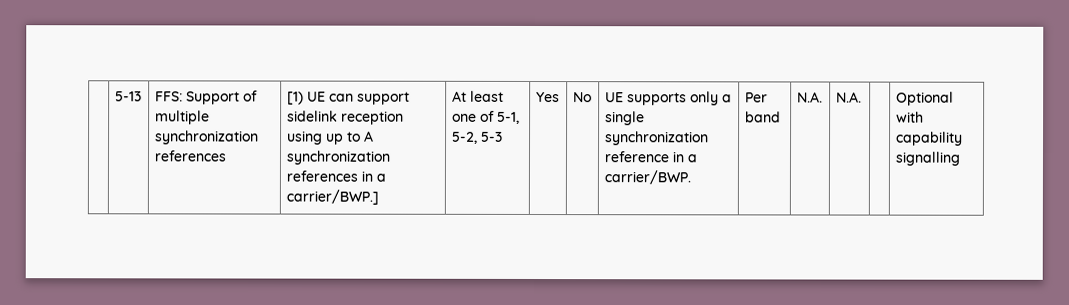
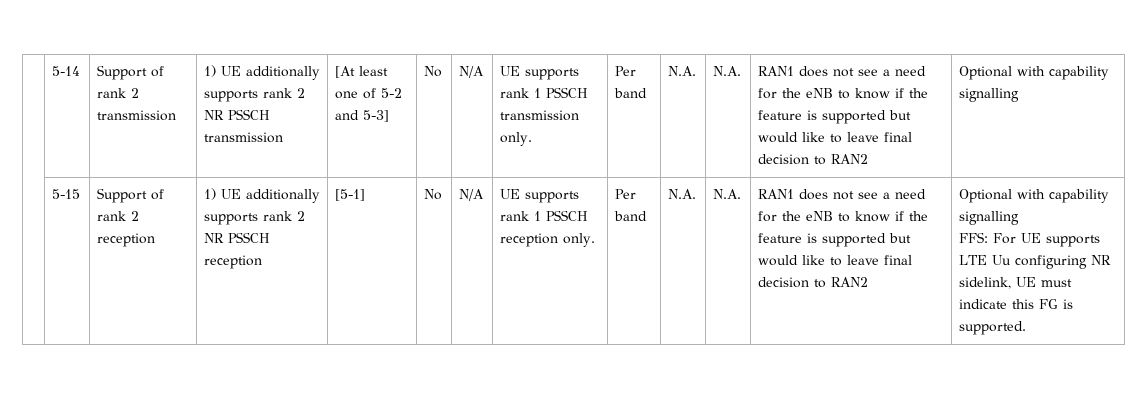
- 5-13 | FFS: Support of multiple synchronization references | [1) UE can support sidelink reception using up to A synchronization references in a carrier/BWP.] | At least one of 5-1, 5-2, 5-3 | Yes | No | UE supports only a single synchronization reference in a carrier/BWP. | Per band | N.A. | N.A. | | Optional with capability signalling
+ 5-14 | Support of rank 2 transmission | 1) UE additionally supports rank 2 NR PSSCH transmission | [At least one of 5-2 and 5-3] | No | N/A | UE supports rank 1 PSSCH transmission only. | Per band | N.A. | N.A. | RAN1 does not see a need for the eNB to know if the feature is supported but would like to leave final decision to RAN2 | Optional with capability signalling
+ | 5-15 | Support of rank 2 reception | 1) UE additionally supports rank 2 NR PSSCH reception | [5-1] | No | N/A | UE supports rank 1 PSSCH reception only. | Per band | N.A. | N.A. | RAN1 does not see a need for the eNB to know if the feature is supported but would like to leave final decision to RAN2 | Optional with capability signalling
+ FFS: For UE supports LTE Uu configuring NR sidelink, UE must indicate this FG is supported.

